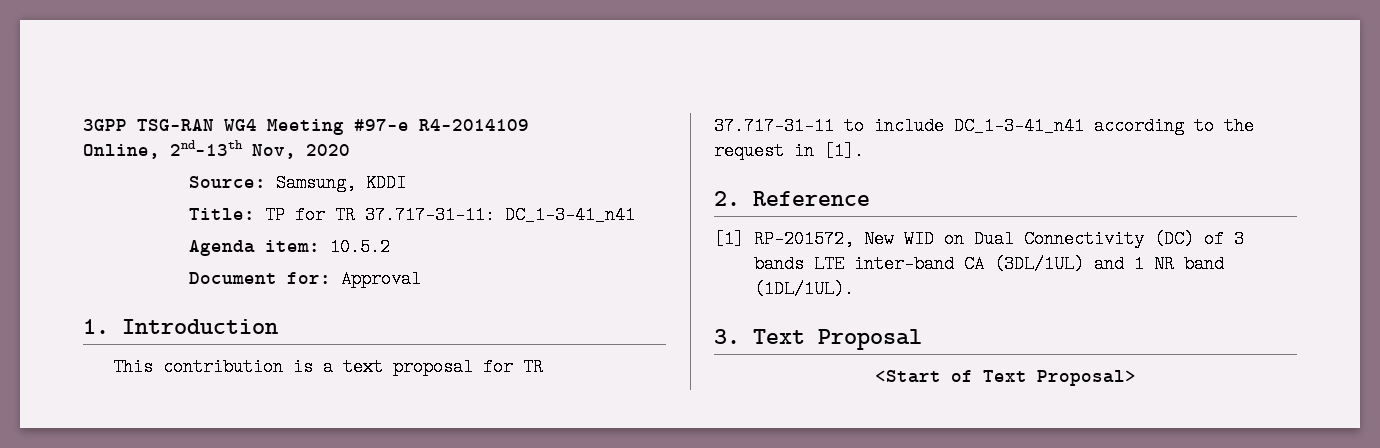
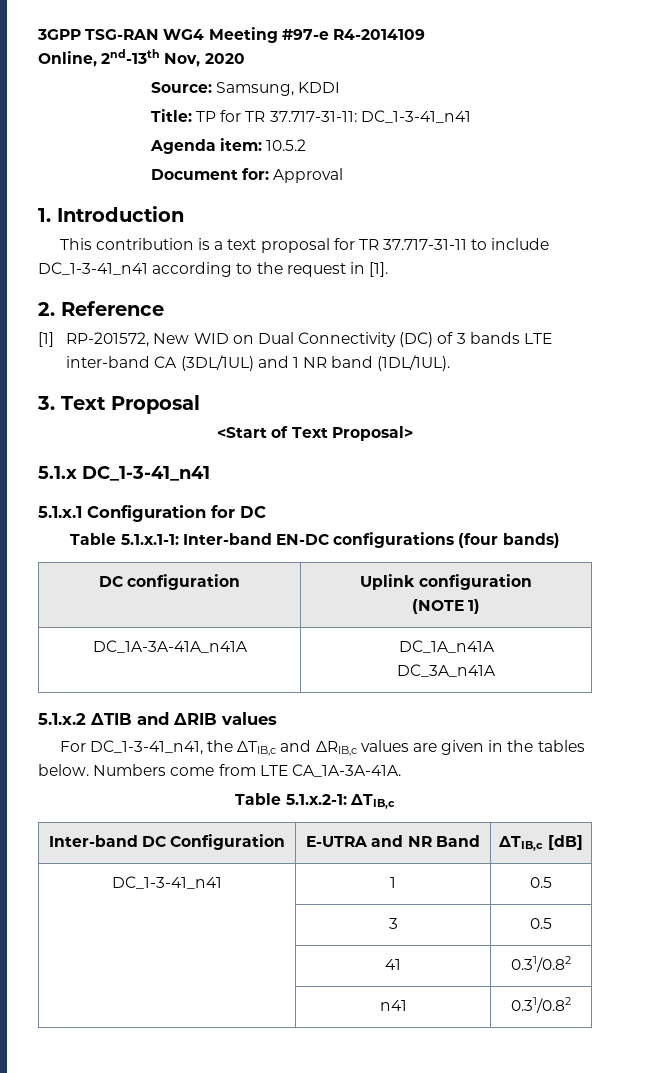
+ 5.1.x DC_1-3-41_n41
+ 5.1.x.1 Configuration for DC
+ Table 5.1.x.1-1: Inter-band EN-DC configurations (four bands)
+ DC configuration | Uplink configuration
+ (NOTE 1)
+ DC_1A-3A-41A_n41A | DC_1A_n41A
+ DC_3A_n41A
+ 5.1.x.2 ∆TIB and ∆RIB values
+ For DC_1-3-41_n41, the ΔTIB,c and ΔRIB,c values are given in the tables below. Numbers come from LTE CA_1A-3A-41A.
+ Table 5.1.x.2-1: ΔTIB,c
+ Inter-band DC Configuration | E-UTRA and NR Band | ΔTIB,c [dB]
+ DC_1-3-41_n41 | 1 | 0.5
+ | 3 | 0.5
+ | 41 | 0.31/0.82
+ | n41 | 0.31/0.82

